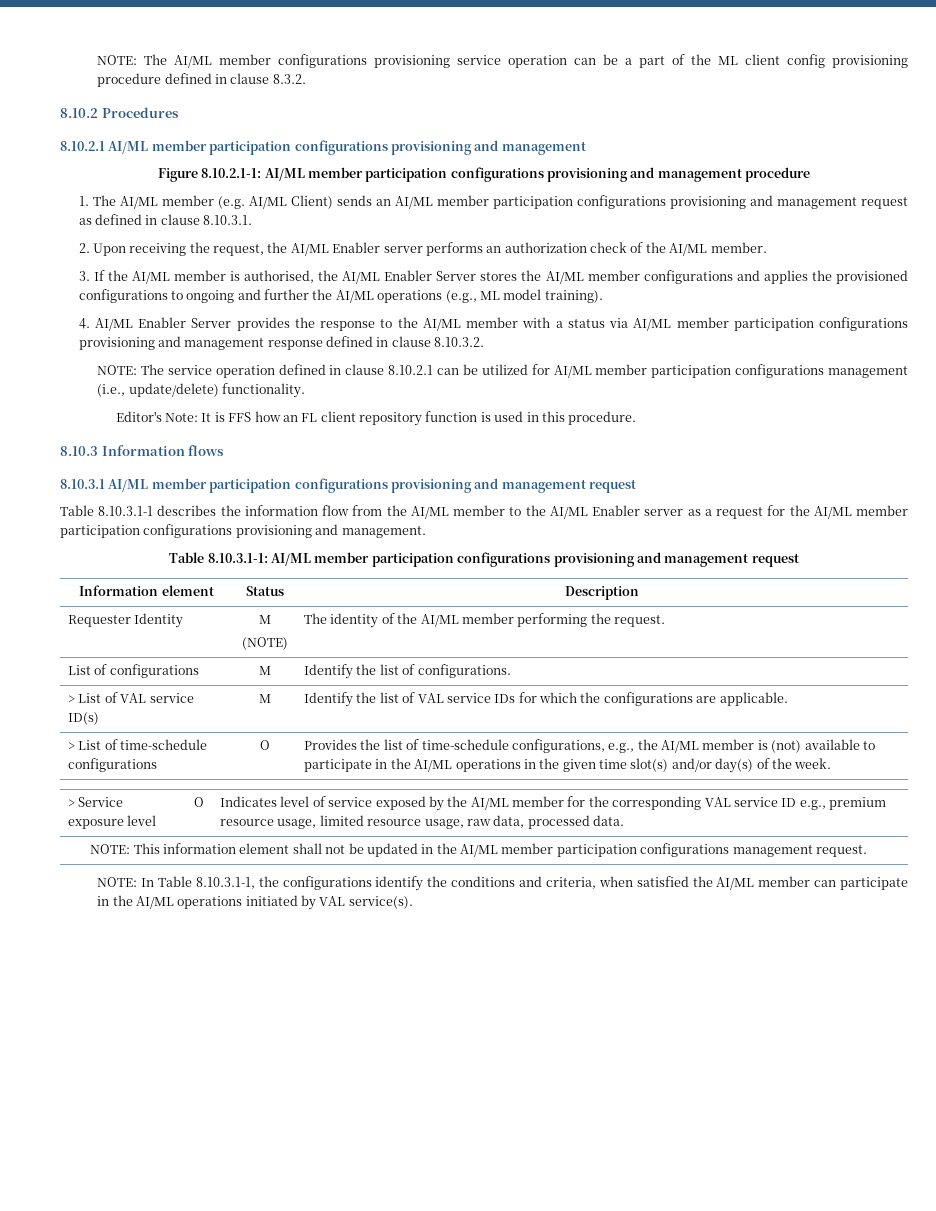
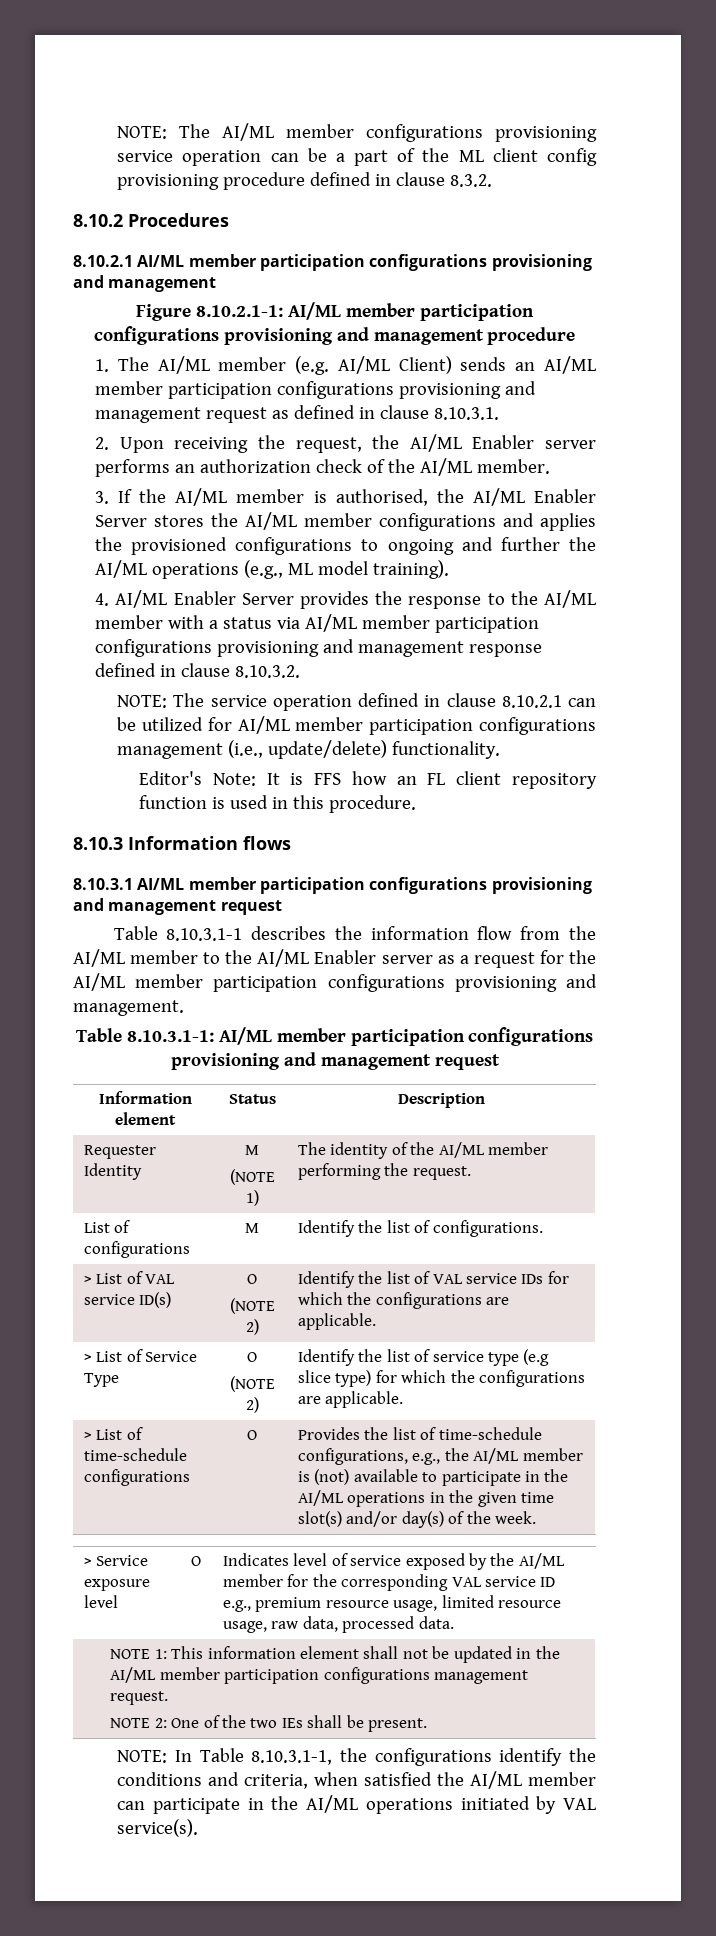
  Requester Identity | M
- (NOTE) | The identity of the AI/ML member performing the request.
+ (NOTE 1) | The identity of the AI/ML member performing the request.
- > List of VAL service ID(s) | M | Identify the list of VAL service IDs for which the configurations are applicable.
+ > List of VAL service ID(s) | O
+ (NOTE 2) | Identify the list of VAL service IDs for which the configurations are applicable.
+ > List of Service Type | O
+ (NOTE 2) | Identify the list of service type (e.g slice type) for which the configurations are applicable.
- NOTE: This information element shall not be updated in the AI/ML member participation configurations management request.
+ NOTE 1: This information element shall not be updated in the AI/ML member participation configurations management request.
+ NOTE 2: One of the two IEs shall be present.

